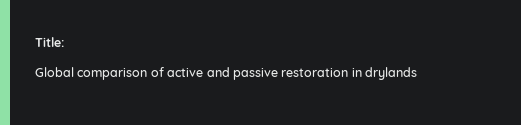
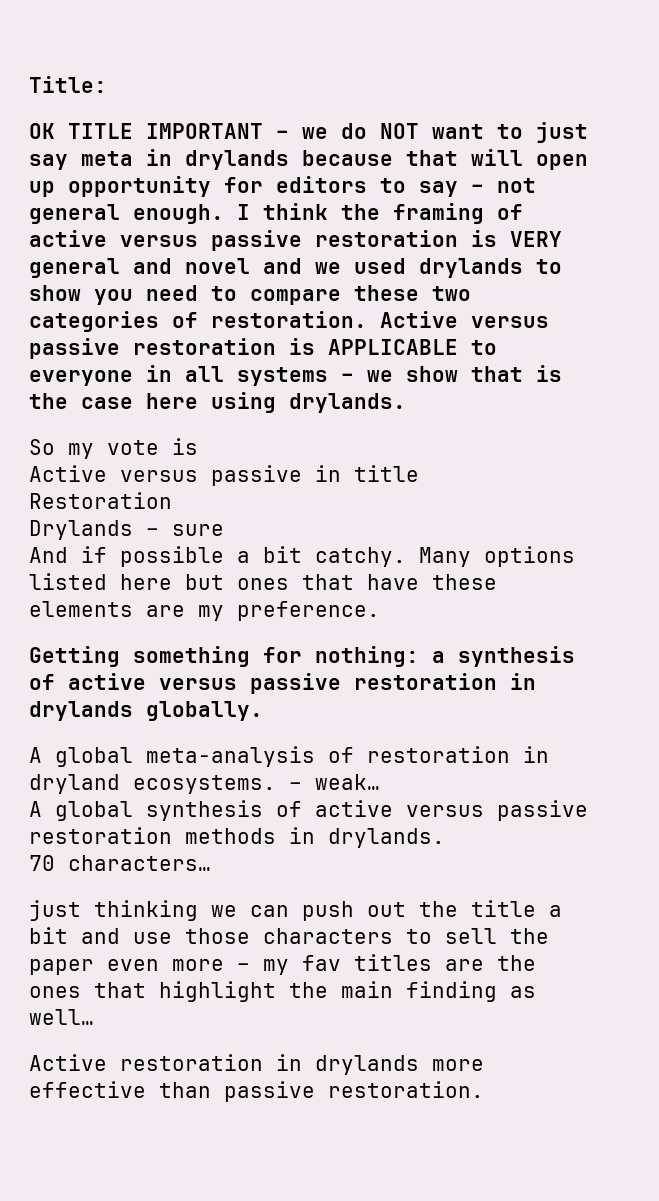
- Global comparison of active and passive restoration in drylands
+ OK TITLE IMPORTANT – we do NOT want to just say meta in drylands because that will open up opportunity for editors to say – not general enough. I think the framing of active versus passive restoration is VERY general and novel and we used drylands to show you need to compare these two categories of restoration. Active versus passive restoration is APPLICABLE to everyone in all systems – we show that is the case here using drylands.
+ So my vote is
+ Active versus passive in title
+ Restoration
+ Drylands – sure
+ And if possible a bit catchy. Many options listed here but ones that have these elements are my preference.
+ Getting something for nothing: a synthesis of active versus passive restoration in drylands globally.
+ A global meta-analysis of restoration in dryland ecosystems. – weak…
+ A global synthesis of active versus passive restoration methods in drylands.
+ 70 characters…
+ just thinking we can push out the title a bit and use those characters to sell the paper even more – my fav titles are the ones that highlight the main finding as well…
+ Active restoration in drylands more effective than passive restoration.

